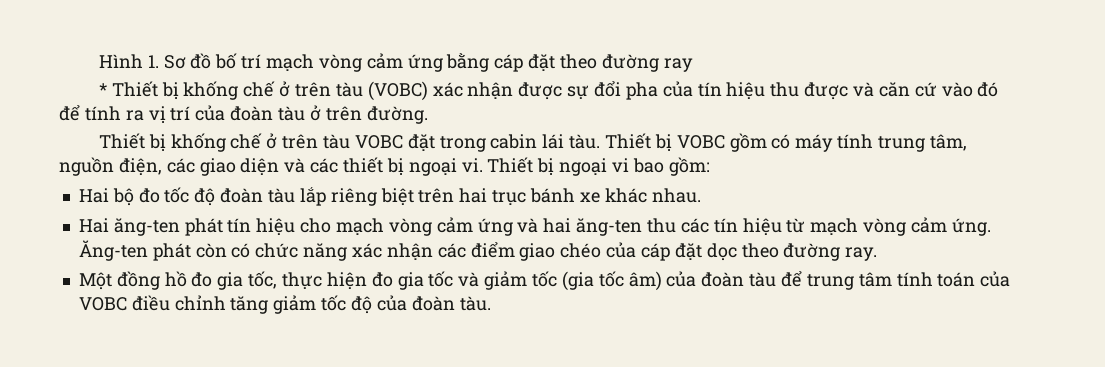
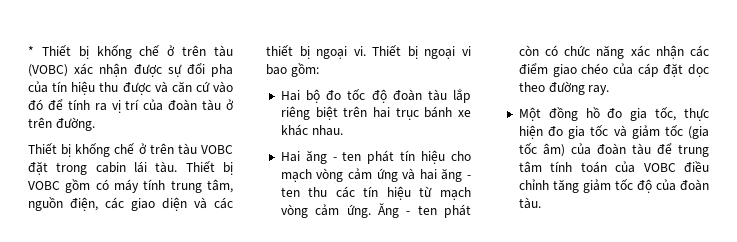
- Hình 1. Sơ đồ bố trí mạch vòng cảm ứng bằng cáp đặt theo đường ray
- Hai ăng-ten phát tín hiệu cho mạch vòng cảm ứng và hai ăng-ten thu các tín hiệu từ mạch vòng cảm ứng.
+ Hai ăng - ten phát tín hiệu cho mạch vòng cảm ứng và hai ăng - ten thu các tín hiệu từ mạch vòng cảm ứng.
- Ăng-ten phát còn có chức năng xác nhận các điểm giao chéo của cáp đặt dọc theo đường ray.
+ Ăng - ten phát còn có chức năng xác nhận các điểm giao chéo của cáp đặt dọc theo đường ray.

